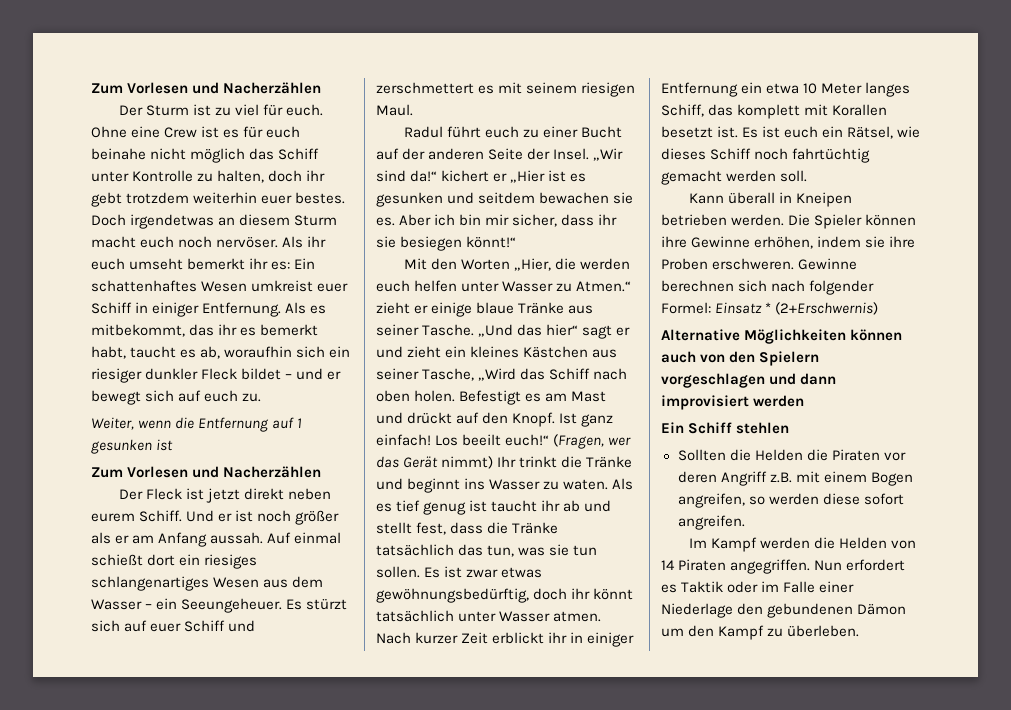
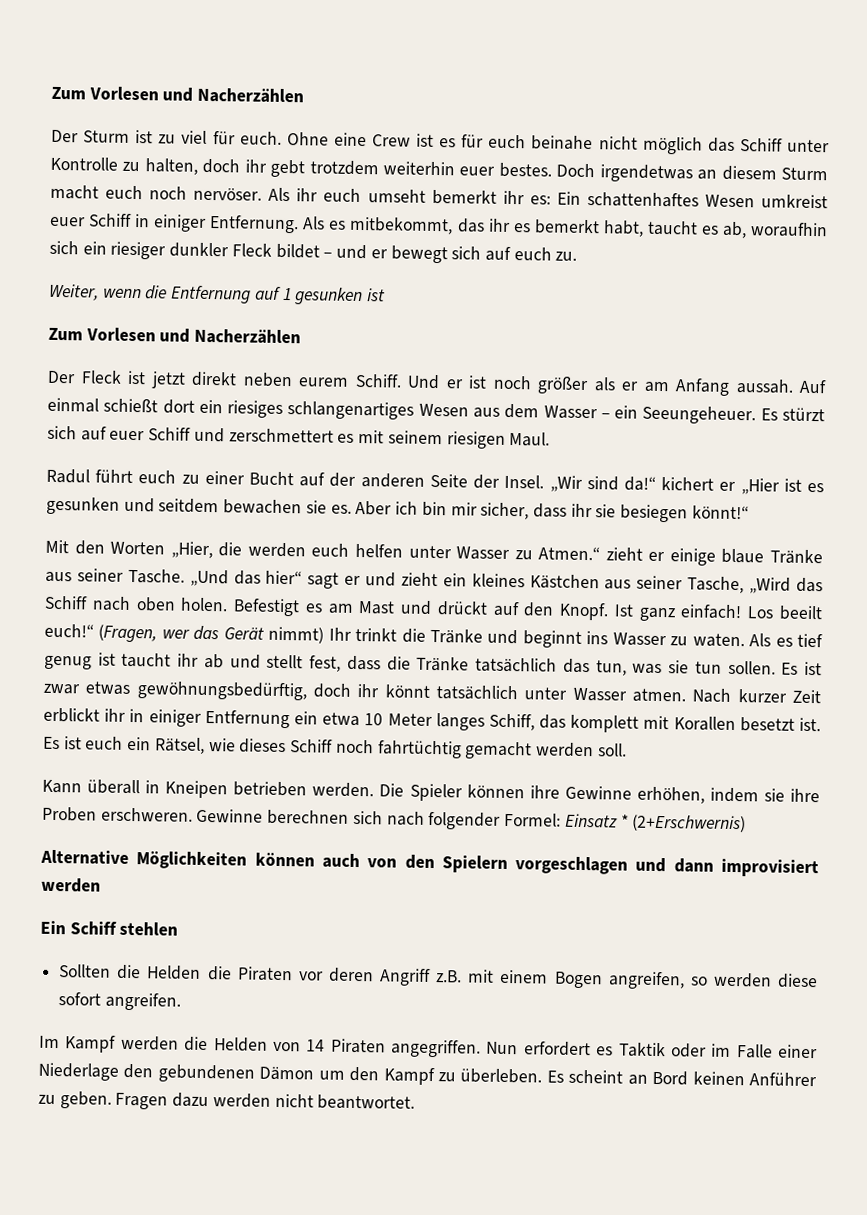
+ Es scheint an Bord keinen Anführer zu geben. Fragen dazu werden nicht beantwortet.

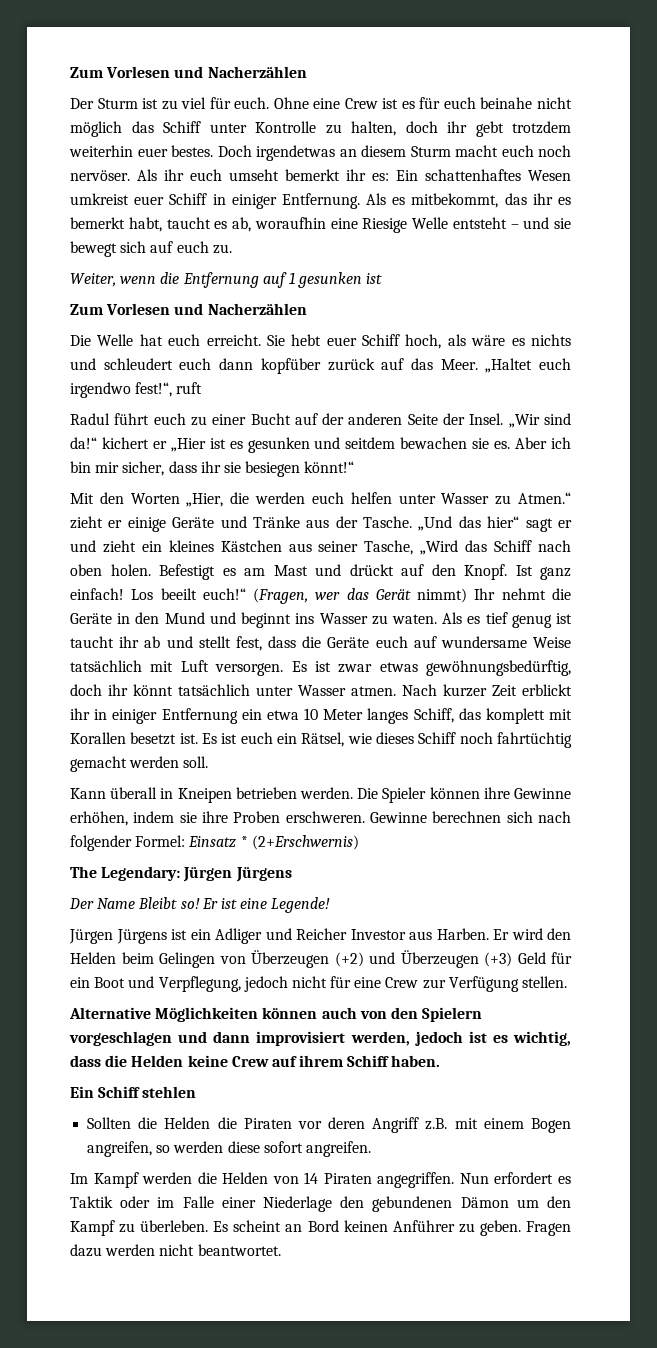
- Als es mitbekommt, das ihr es bemerkt habt, taucht es ab, woraufhin sich ein riesiger dunkler Fleck bildet – und er bewegt sich auf euch zu.
+ Als es mitbekommt, das ihr es bemerkt habt, taucht es ab, woraufhin eine Riesige Welle entsteht – und sie bewegt sich auf euch zu.
- Der Fleck ist jetzt direkt neben eurem Schiff. Und er ist noch größer als er am Anfang aussah. Auf einmal schießt dort ein riesiges schlangenartiges Wesen aus dem Wasser – ein Seeungeheuer. Es stürzt sich auf euer Schiff und zerschmettert es mit seinem riesigen Maul.
+ Die Welle hat euch erreicht. Sie hebt euer Schiff hoch, als wäre es nichts und schleudert euch dann kopfüber zurück auf das Meer. „Haltet euch irgendwo fest!“, ruft
- Mit den Worten „Hier, die werden euch helfen unter Wasser zu Atmen.“ zieht er einige blaue Tränke aus seiner Tasche.
+ Mit den Worten „Hier, die werden euch helfen unter Wasser zu Atmen.“ zieht er einige Geräte und Tränke aus der Tasche.
- Los beeilt euch!“ (Fragen, wer das Gerät nimmt) Ihr trinkt die Tränke und beginnt ins Wasser zu waten.
+ Los beeilt euch!“ (Fragen, wer das Gerät nimmt) Ihr nehmt die Geräte in den Mund und beginnt ins Wasser zu waten.
- Als es tief genug ist taucht ihr ab und stellt fest, dass die Tränke tatsächlich das tun, was sie tun sollen.
+ Als es tief genug ist taucht ihr ab und stellt fest, dass die Geräte euch auf wundersame Weise tatsächlich mit Luft versorgen.
+ The Legendary: Jürgen Jürgens
+ Der Name Bleibt so! Er ist eine Legende!
+ Jürgen Jürgens ist ein Adliger und Reicher Investor aus Harben. Er wird den Helden beim Gelingen von Überzeugen (+2) und Überzeugen (+3) Geld für ein Boot und Verpflegung, jedoch nicht für eine Crew zur Verfügung stellen.
- Alternative Möglichkeiten können auch von den Spielern vorgeschlagen und dann improvisiert werden
+ Alternative Möglichkeiten können auch von den Spielern vorgeschlagen und dann improvisiert werden, jedoch ist es wichtig, dass die Helden keine Crew auf ihrem Schiff haben.

